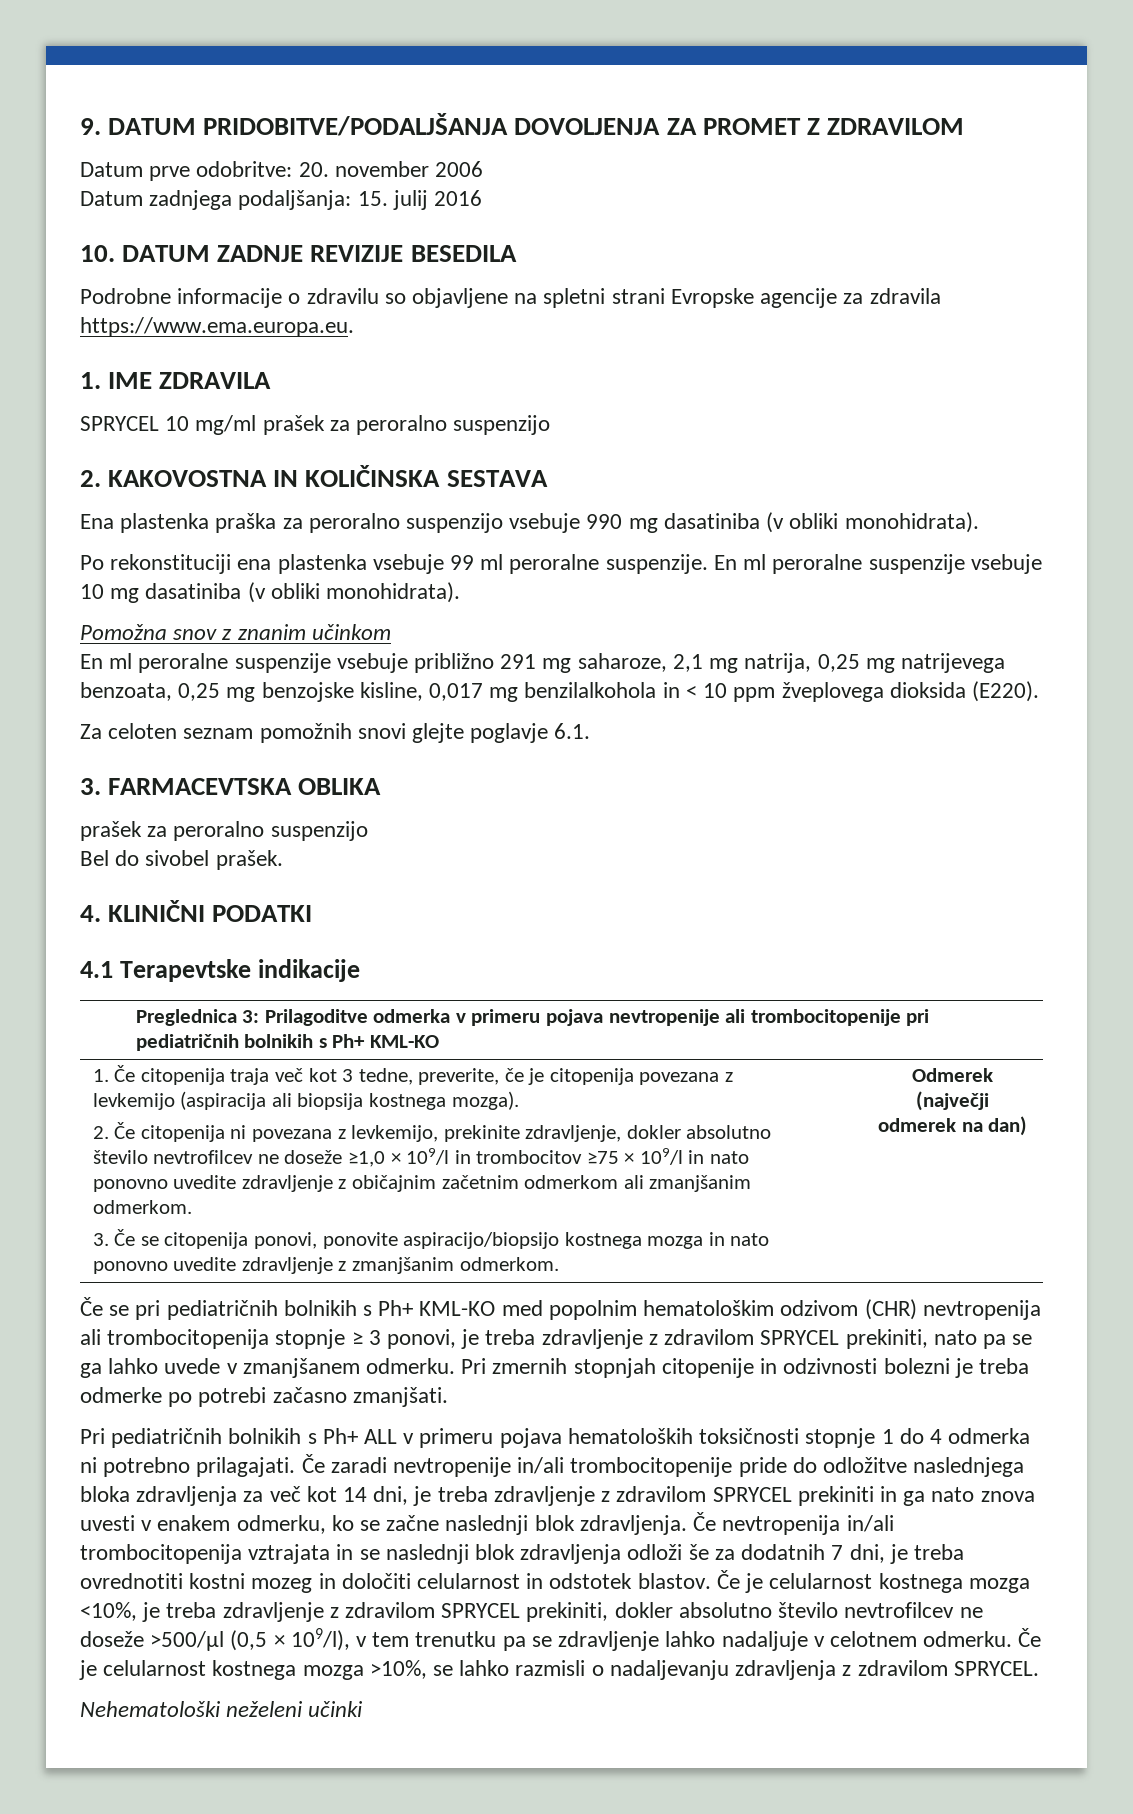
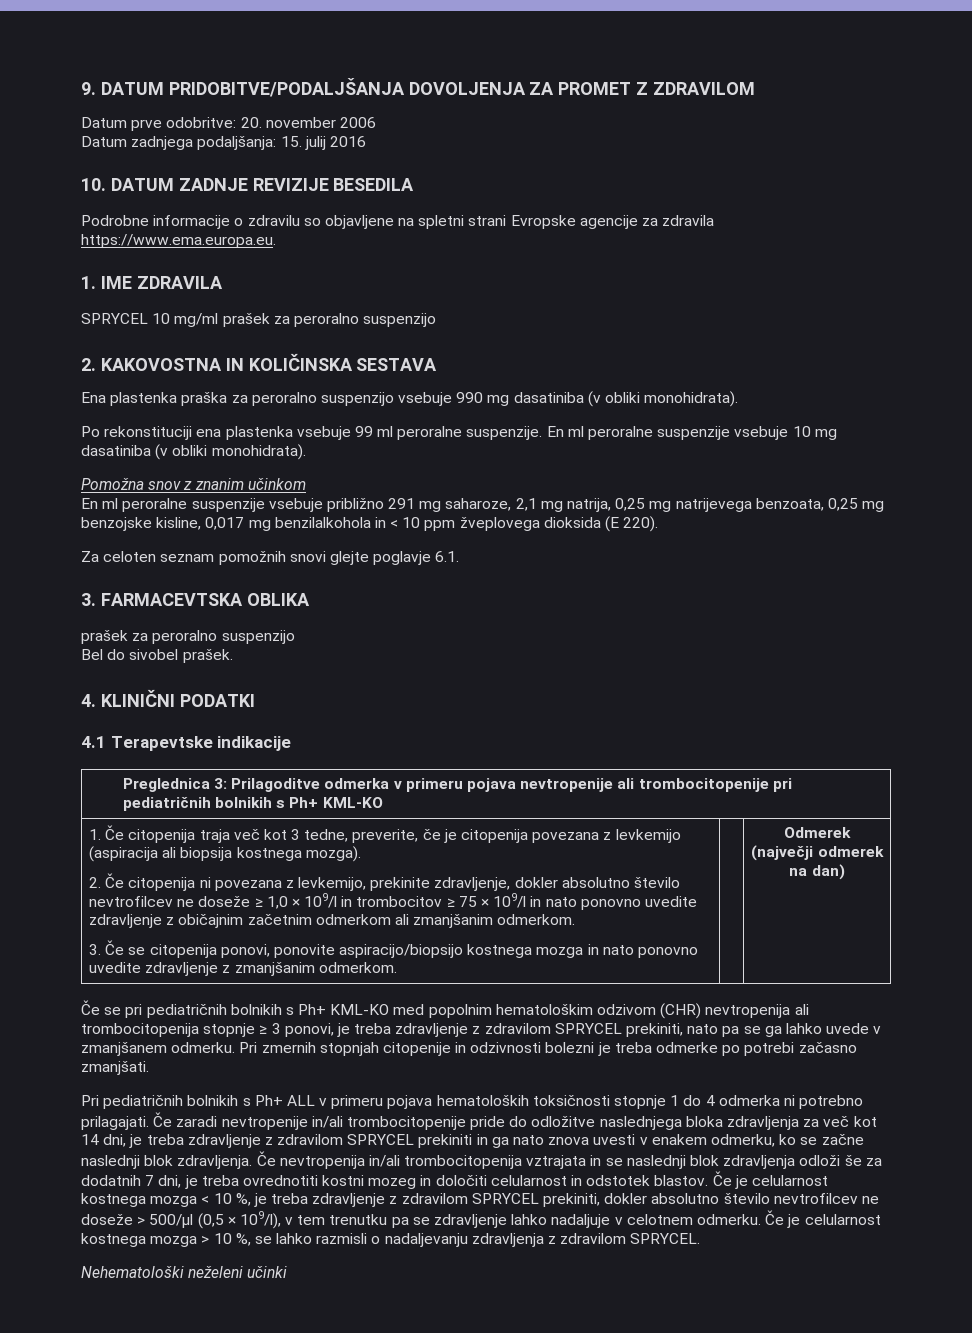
- En ml peroralne suspenzije vsebuje približno 291 mg saharoze, 2,1 mg natrija, 0,25 mg natrijevega benzoata, 0,25 mg benzojske kisline, 0,017 mg benzilalkohola in < 10 ppm žveplovega dioksida (E220).
+ En ml peroralne suspenzije vsebuje približno 291 mg saharoze, 2,1 mg natrija, 0,25 mg natrijevega benzoata, 0,25 mg benzojske kisline, 0,017 mg benzilalkohola in < 10 ppm žveplovega dioksida (E 220).
- 2. Če citopenija ni povezana z levkemijo, prekinite zdravljenje, dokler absolutno število nevtrofilcev ne doseže ≥1,0 × 109/l in trombocitov ≥75 × 109/l in nato ponovno uvedite zdravljenje z običajnim začetnim odmerkom ali zmanjšanim odmerkom.
+ 2. Če citopenija ni povezana z levkemijo, prekinite zdravljenje, dokler absolutno število nevtrofilcev ne doseže ≥ 1,0 × 109/l in trombocitov ≥ 75 × 109/l in nato ponovno uvedite zdravljenje z običajnim začetnim odmerkom ali zmanjšanim odmerkom.
- Če je celularnost kostnega mozga <10%, je treba zdravljenje z zdravilom SPRYCEL prekiniti, dokler absolutno število nevtrofilcev ne doseže >500/μl (0,5 × 109/l), v tem trenutku pa se zdravljenje lahko nadaljuje v celotnem odmerku.
+ Če je celularnost kostnega mozga < 10 %, je treba zdravljenje z zdravilom SPRYCEL prekiniti, dokler absolutno število nevtrofilcev ne doseže > 500/μl (0,5 × 109/l), v tem trenutku pa se zdravljenje lahko nadaljuje v celotnem odmerku.
- Če je celularnost kostnega mozga >10%, se lahko razmisli o nadaljevanju zdravljenja z zdravilom SPRYCEL.
+ Če je celularnost kostnega mozga > 10 %, se lahko razmisli o nadaljevanju zdravljenja z zdravilom SPRYCEL.

